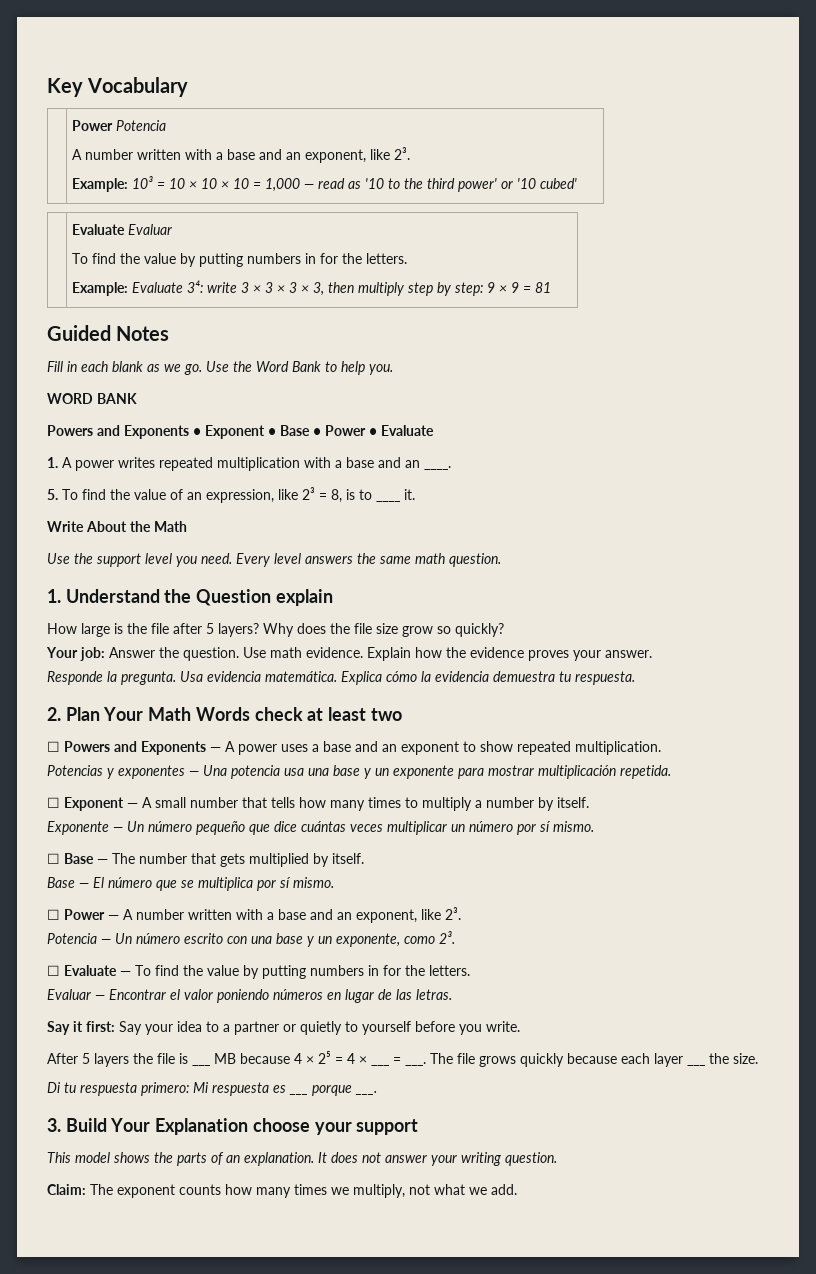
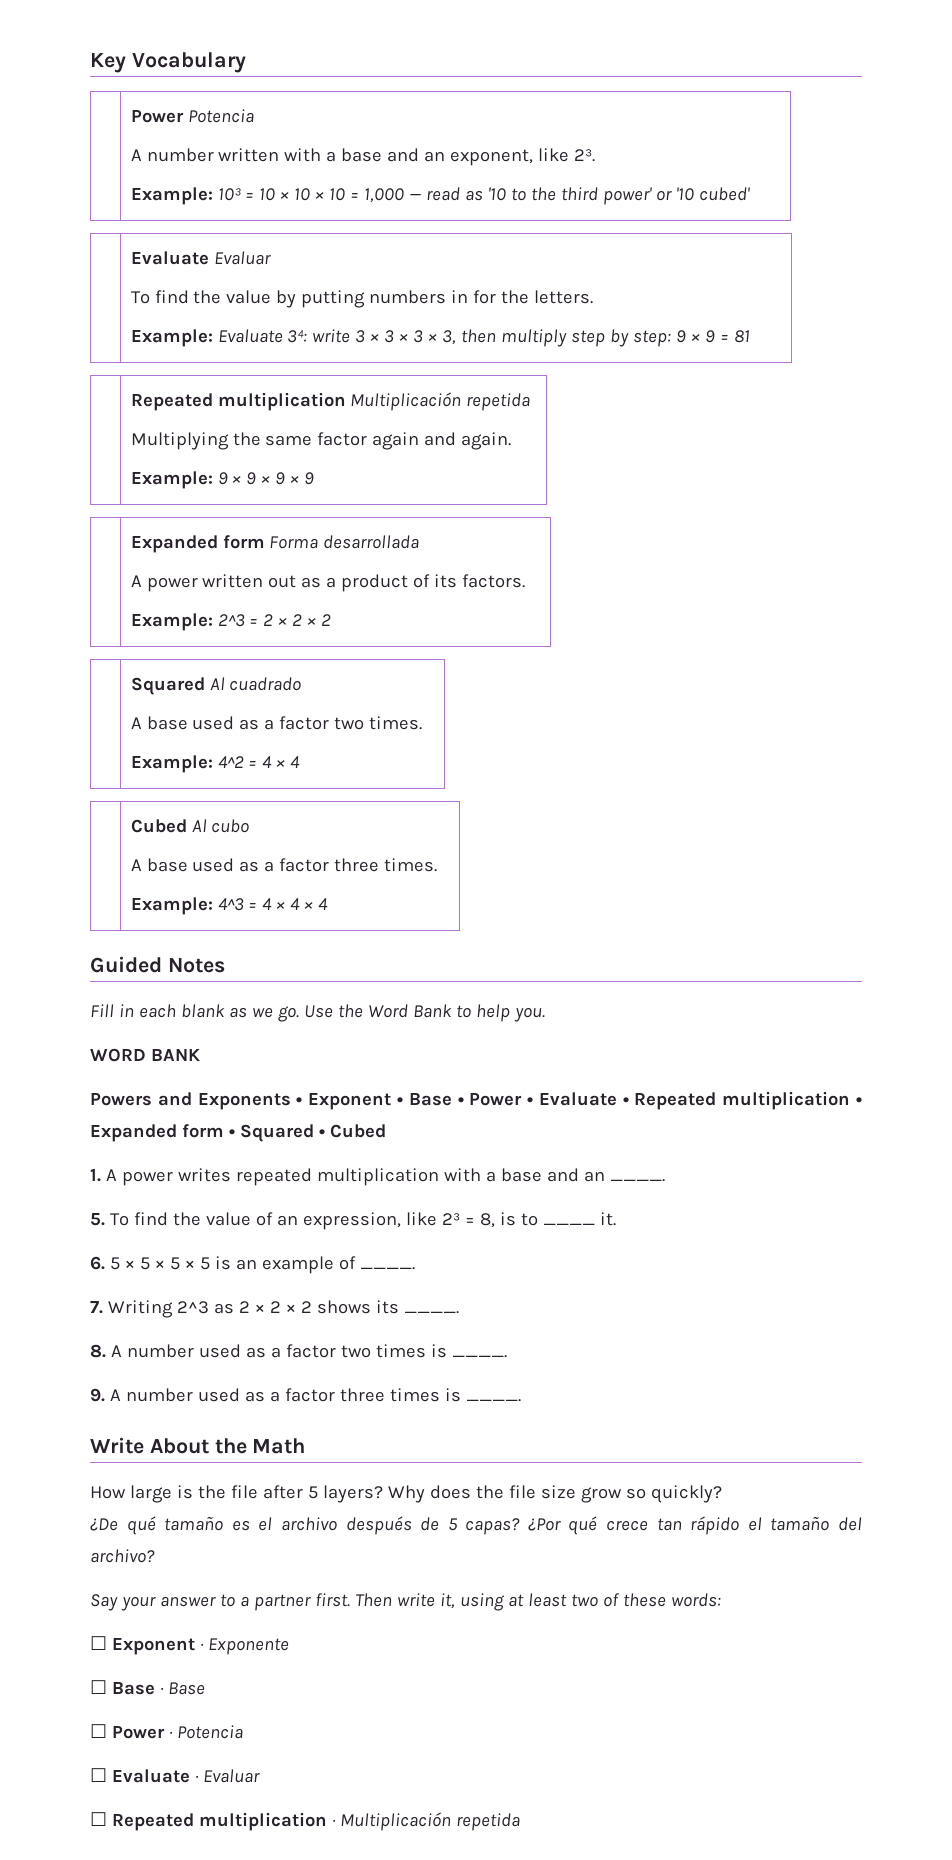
+ | Repeated multiplication Multiplicación repetida
+ Multiplying the same factor again and again.
+ Example: 9 × 9 × 9 × 9
+ | Expanded form Forma desarrollada
+ A power written out as a product of its factors.
+ Example: 2^3 = 2 × 2 × 2
+ | Squared Al cuadrado
+ A base used as a factor two times.
+ Example: 4^2 = 4 × 4
+ | Cubed Al cubo
+ A base used as a factor three times.
+ Example: 4^3 = 4 × 4 × 4
- Powers and Exponents • Exponent • Base • Power • Evaluate
+ Powers and Exponents • Exponent • Base • Power • Evaluate • Repeated multiplication • Expanded form • Squared • Cubed
+ 6. 5 × 5 × 5 × 5 is an example of ____.
+ 7. Writing 2^3 as 2 × 2 × 2 shows its ____.
+ 8. A number used as a factor two times is ____.
+ 9. A number used as a factor three times is ____.
  Write About the Math
- Use the support level you need. Every level answers the same math question.
- 1. Understand the Question explain
- Your job: Answer the question. Use math evidence. Explain how the evidence proves your answer.
- Responde la pregunta. Usa evidencia matemática. Explica cómo la evidencia demuestra tu respuesta.
- 2. Plan Your Math Words check at least two
- ☐ Powers and Exponents — A power uses a base and an exponent to show repeated multiplication.
- Potencias y exponentes — Una potencia usa una base y un exponente para mostrar multiplicación repetida.
- ☐ Exponent — A small number that tells how many times to multiply a number by itself.
- Exponente — Un número pequeño que dice cuántas veces multiplicar un número por sí mismo.
- ☐ Base — The number that gets multiplied by itself.
- Base — El número que se multiplica por sí mismo.
- ☐ Power — A number written with a base and an exponent, like 2³.
- Potencia — Un número escrito con una base y un exponente, como 2³.
- ☐ Evaluate — To find the value by putting numbers in for the letters.
- Evaluar — Encontrar el valor poniendo números en lugar de las letras.
- Say it first: Say your idea to a partner or quietly to yourself before you write.
- After 5 layers the file is ___ MB because 4 × 2⁵ = 4 × ___ = ___. The file grows quickly because each layer ___ the size.
- Di tu respuesta primero: Mi respuesta es ___ porque ___.
- 3. Build Your Explanation choose your support
- This model shows the parts of an explanation. It does not answer your writing question.
- Claim: The exponent counts how many times we multiply, not what we add.
+ ¿De qué tamaño es el archivo después de 5 capas? ¿Por qué crece tan rápido el tamaño del archivo?
+ Say your answer to a partner first. Then write it, using at least two of these words:
+ ☐ Exponent · Exponente
+ ☐ Base · Base
+ ☐ Power · Potencia
+ ☐ Evaluate · Evaluar
+ ☐ Repeated multiplication · Multiplicación repetida

